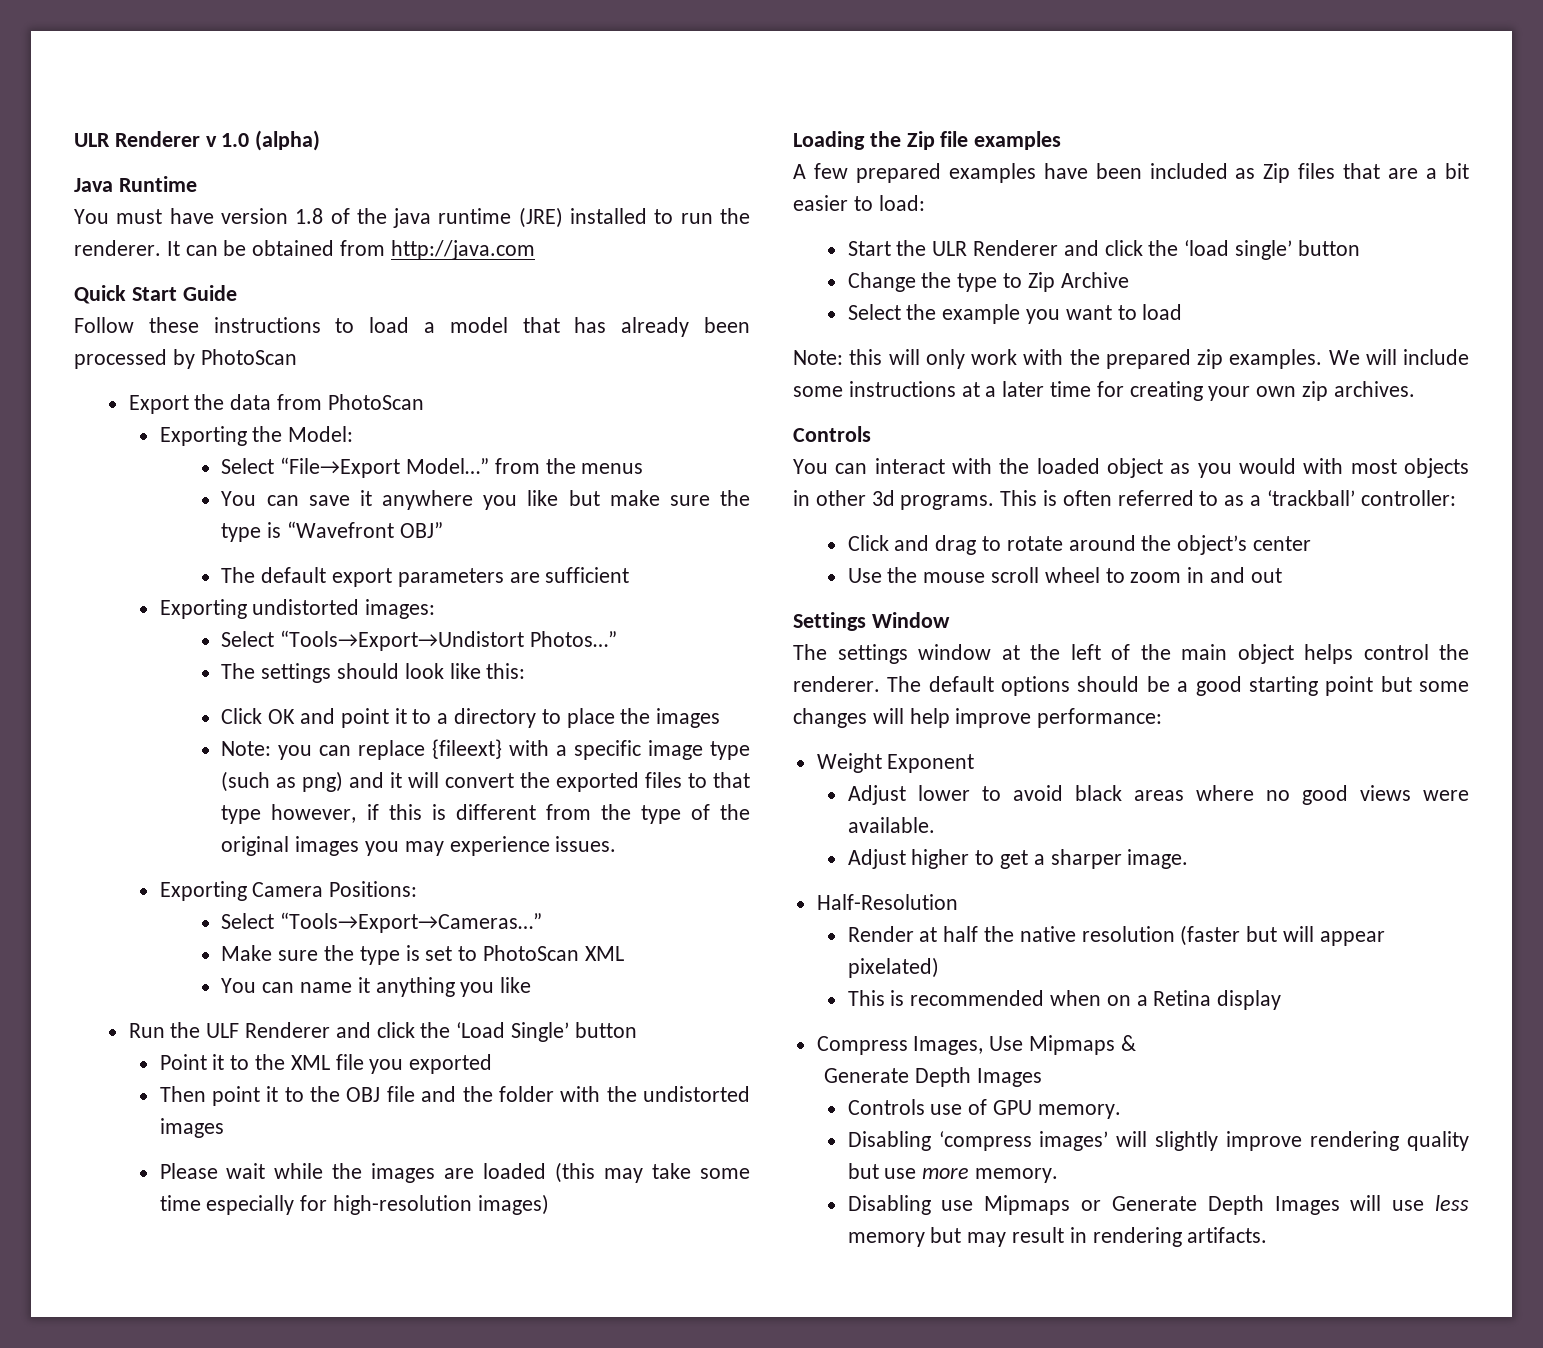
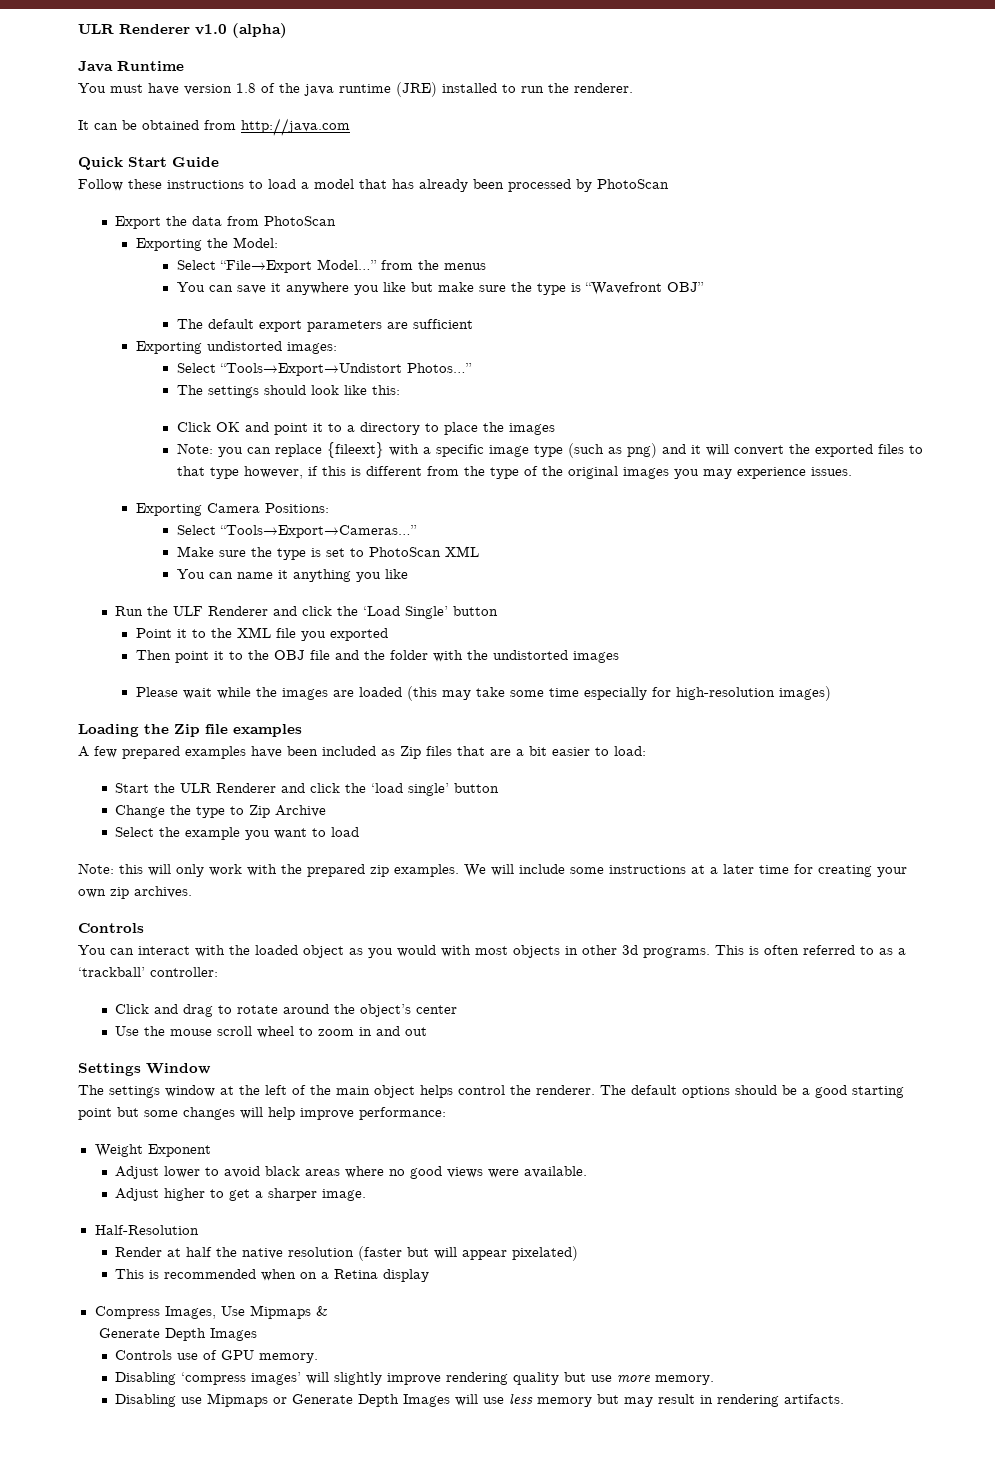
- ULR Renderer v 1.0 (alpha)
+ ULR Renderer v1.0 (alpha)
- You must have version 1.8 of the java runtime (JRE) installed to run the renderer. It can be obtained from http://java.com
+ You must have version 1.8 of the java runtime (JRE) installed to run the renderer.
+ It can be obtained from http://java.com

